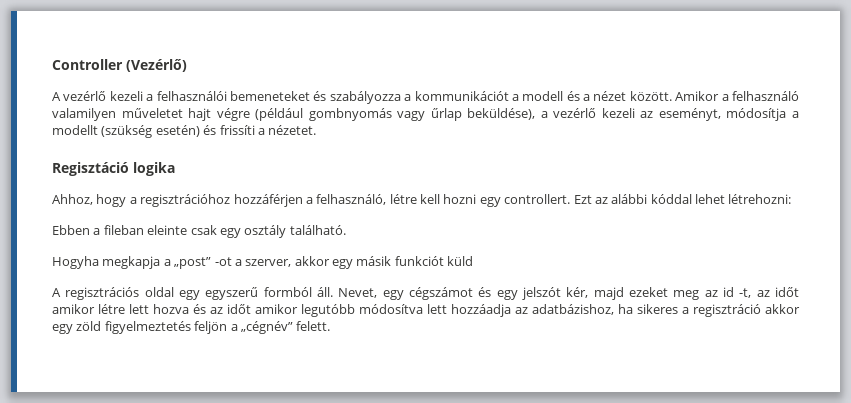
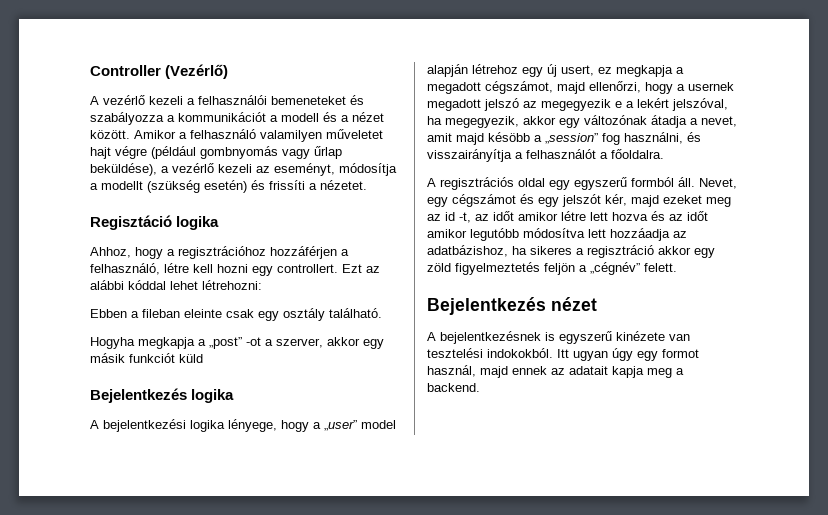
+ Bejelentkezés logika
+ A bejelentkezési logika lényege, hogy a „user” model alapján létrehoz egy új usert, ez megkapja a megadott cégszámot, majd ellenőrzi, hogy a usernek megadott jelszó az megegyezik e a lekért jelszóval, ha megegyezik, akkor egy változónak átadja a nevet, amit majd késöbb a „session” fog használni, és visszairányítja a felhasználót a főoldalra.
+ Bejelentkezés nézet
+ A bejelentkezésnek is egyszerű kinézete van tesztelési indokokból. Itt ugyan úgy egy formot használ, majd ennek az adatait kapja meg a backend.

